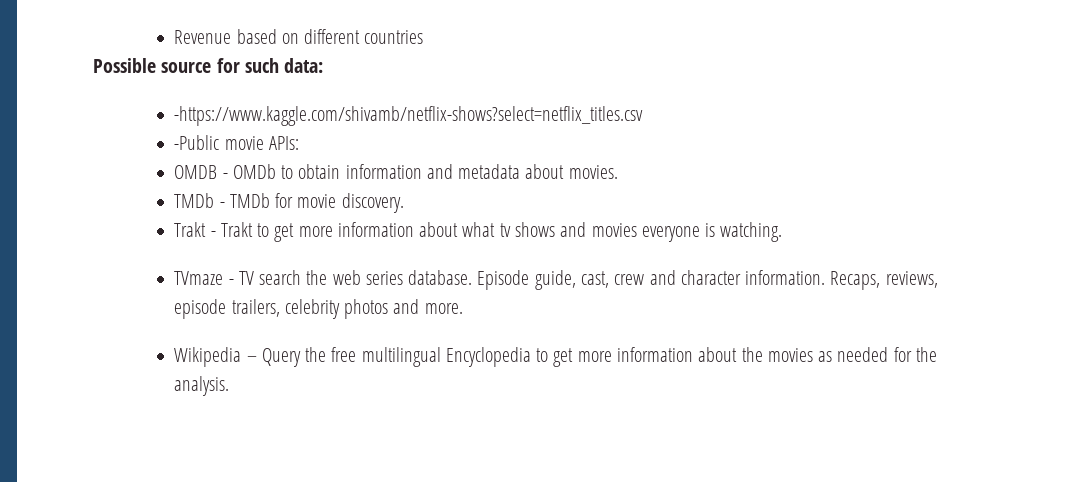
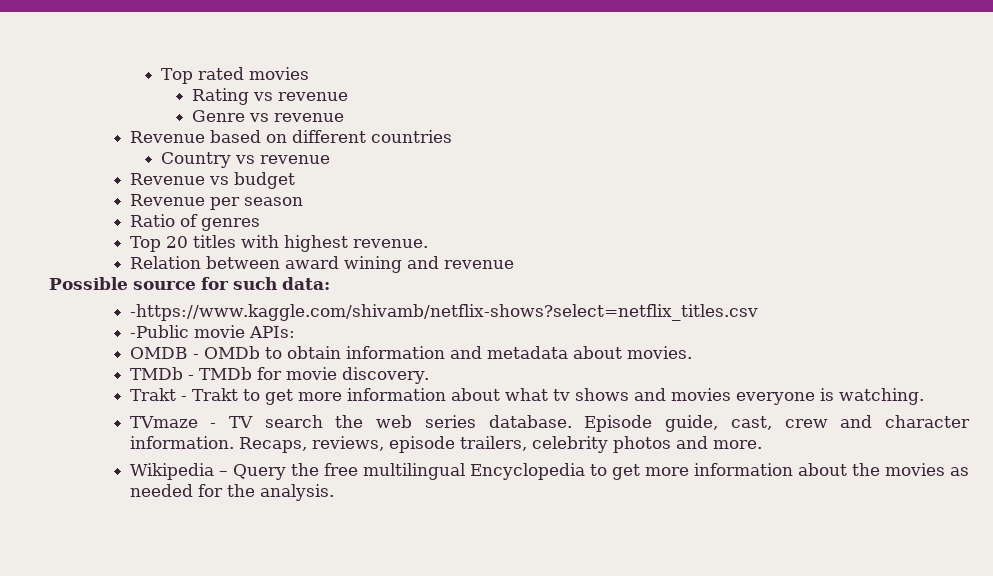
+ Top rated movies
+ Rating vs revenue
+ Genre vs revenue
+ Country vs revenue
+ Revenue vs budget
+ Revenue per season
+ Ratio of genres
+ Top 20 titles with highest revenue.
+ Relation between award wining and revenue

